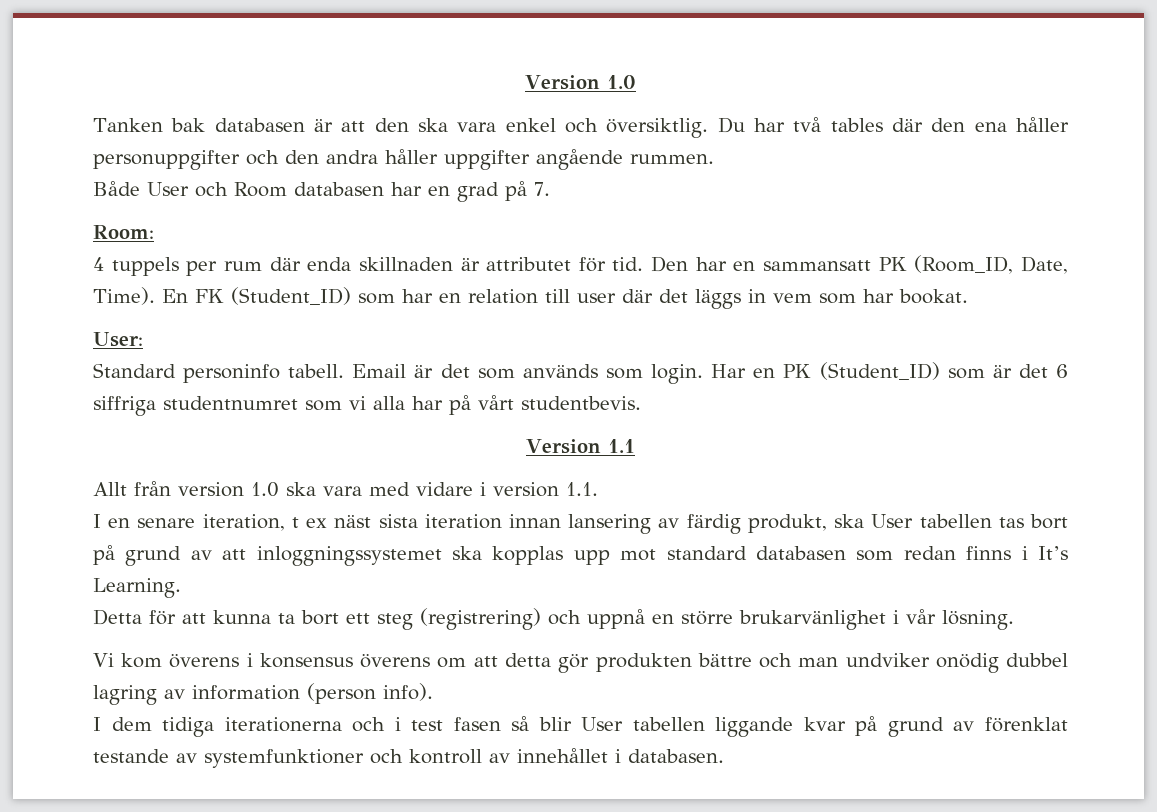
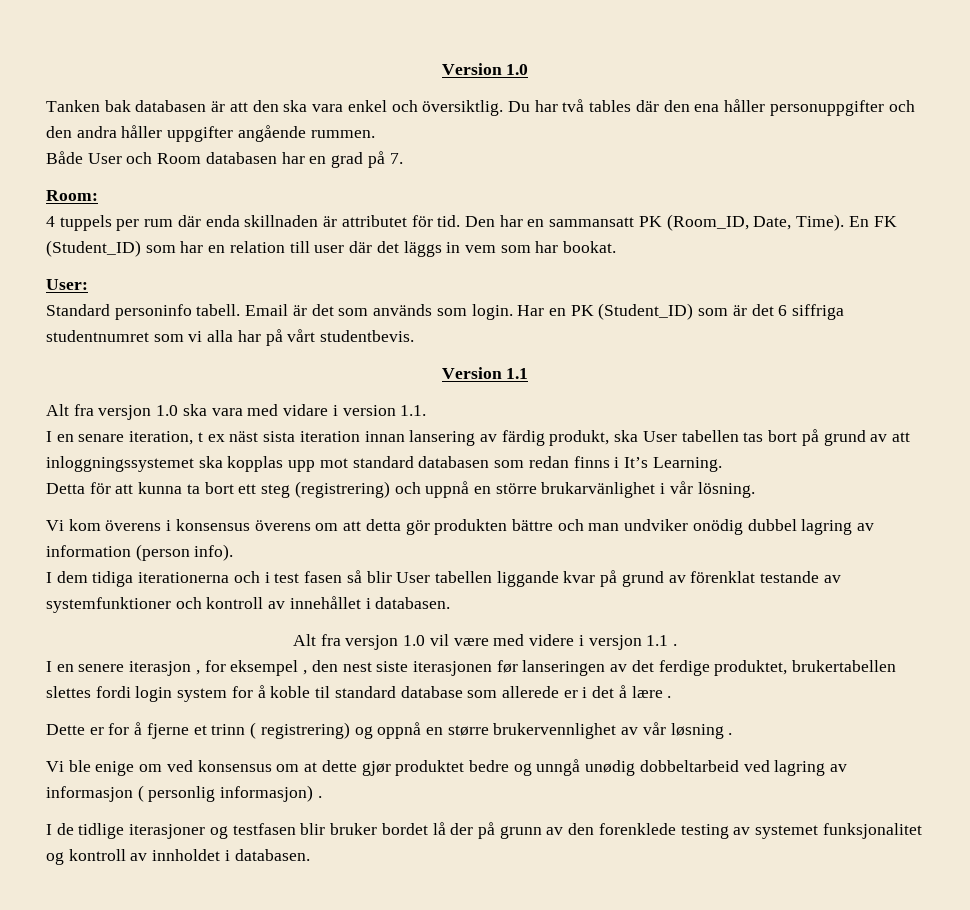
- Allt från version 1.0 ska vara med vidare i version 1.1.
+ Alt fra versjon 1.0 ska vara med vidare i version 1.1.
+ Alt fra versjon 1.0 vil være med videre i versjon 1.1 .
+ I en senere iterasjon , for eksempel , den nest siste iterasjonen før lanseringen av det ferdige produktet, brukertabellen slettes fordi login system for å koble til standard database som allerede er i det å lære .
+ Dette er for å fjerne et trinn ( registrering) og oppnå en større brukervennlighet av vår løsning .
+ Vi ble enige om ved konsensus om at dette gjør produktet bedre og unngå unødig dobbeltarbeid ved lagring av informasjon ( personlig informasjon) .
+ I de tidlige iterasjoner og testfasen blir bruker bordet lå der på grunn av den forenklede testing av systemet funksjonalitet og kontroll av innholdet i databasen.

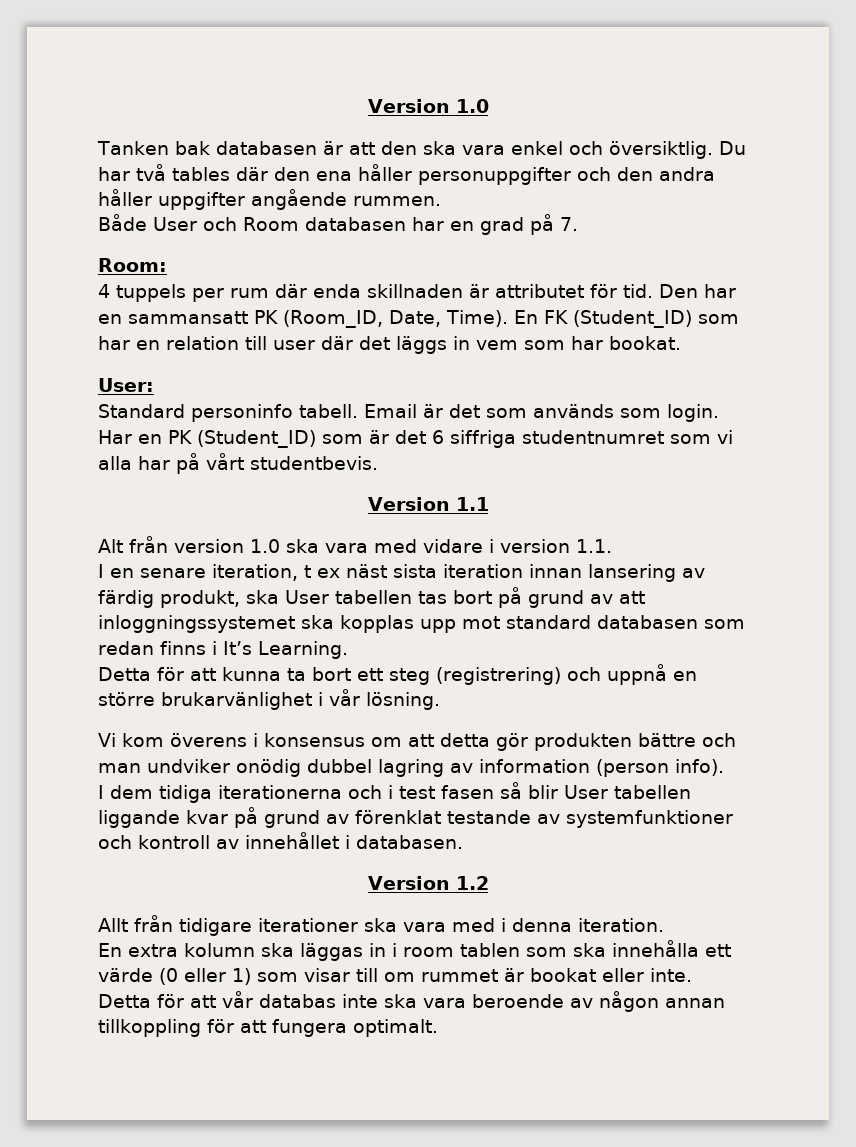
- Alt fra versjon 1.0 ska vara med vidare i version 1.1.
+ Alt från version 1.0 ska vara med vidare i version 1.1.
- Vi kom överens i konsensus överens om att detta gör produkten bättre och man undviker onödig dubbel lagring av information (person info).
+ Vi kom överens i konsensus om att detta gör produkten bättre och man undviker onödig dubbel lagring av information (person info).
- Alt fra versjon 1.0 vil være med videre i versjon 1.1 .
- I en senere iterasjon , for eksempel , den nest siste iterasjonen før lanseringen av det ferdige produktet, brukertabellen slettes fordi login system for å koble til standard database som allerede er i det å lære .
- Dette er for å fjerne et trinn ( registrering) og oppnå en større brukervennlighet av vår løsning .
- Vi ble enige om ved konsensus om at dette gjør produktet bedre og unngå unødig dobbeltarbeid ved lagring av informasjon ( personlig informasjon) .
- I de tidlige iterasjoner og testfasen blir bruker bordet lå der på grunn av den forenklede testing av systemet funksjonalitet og kontroll av innholdet i databasen.
+ Version 1.2
+ Allt från tidigare iterationer ska vara med i denna iteration.
+ En extra kolumn ska läggas in i room tablen som ska innehålla ett värde (0 eller 1) som visar till om rummet är bookat eller inte.
+ Detta för att vår databas inte ska vara beroende av någon annan tillkoppling för att fungera optimalt.

